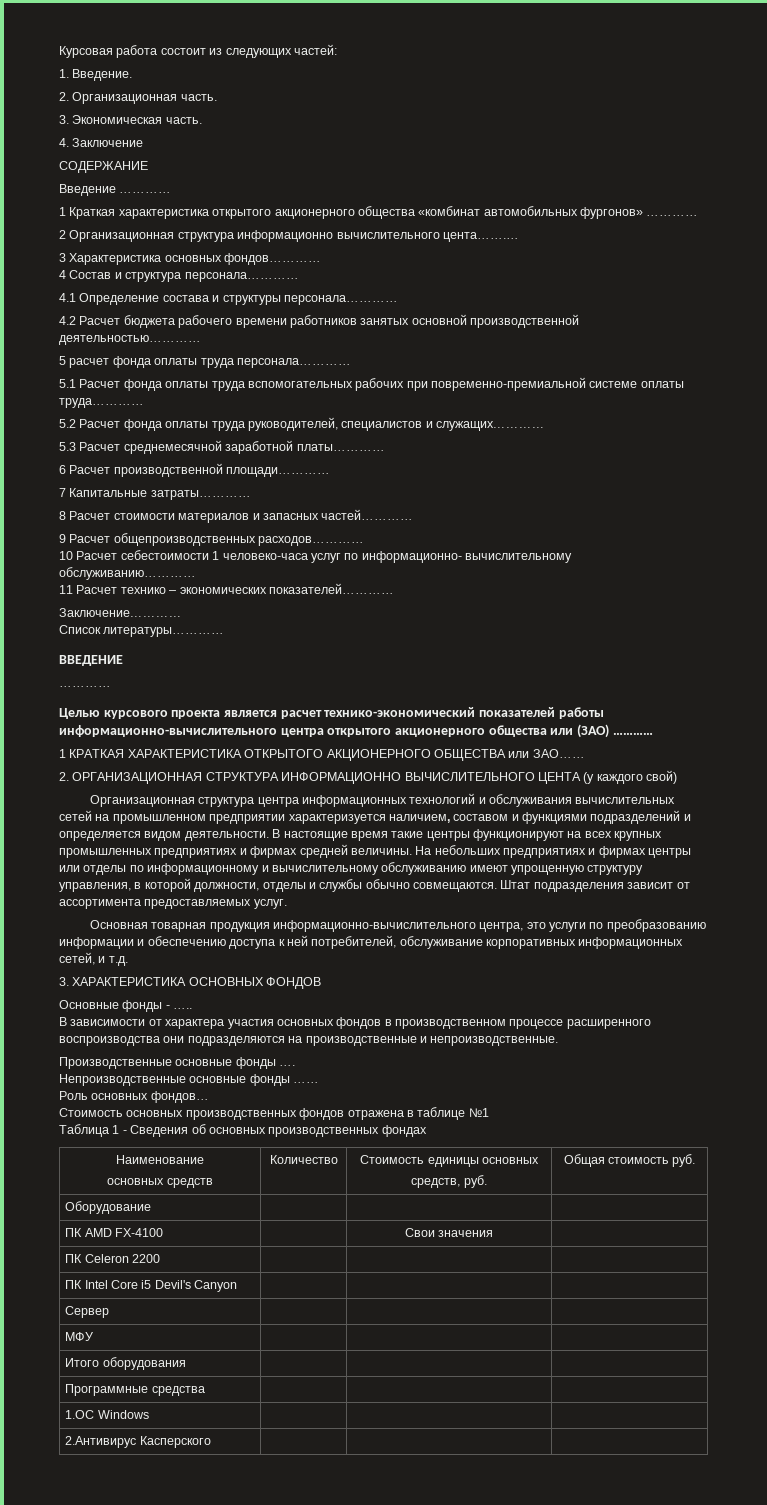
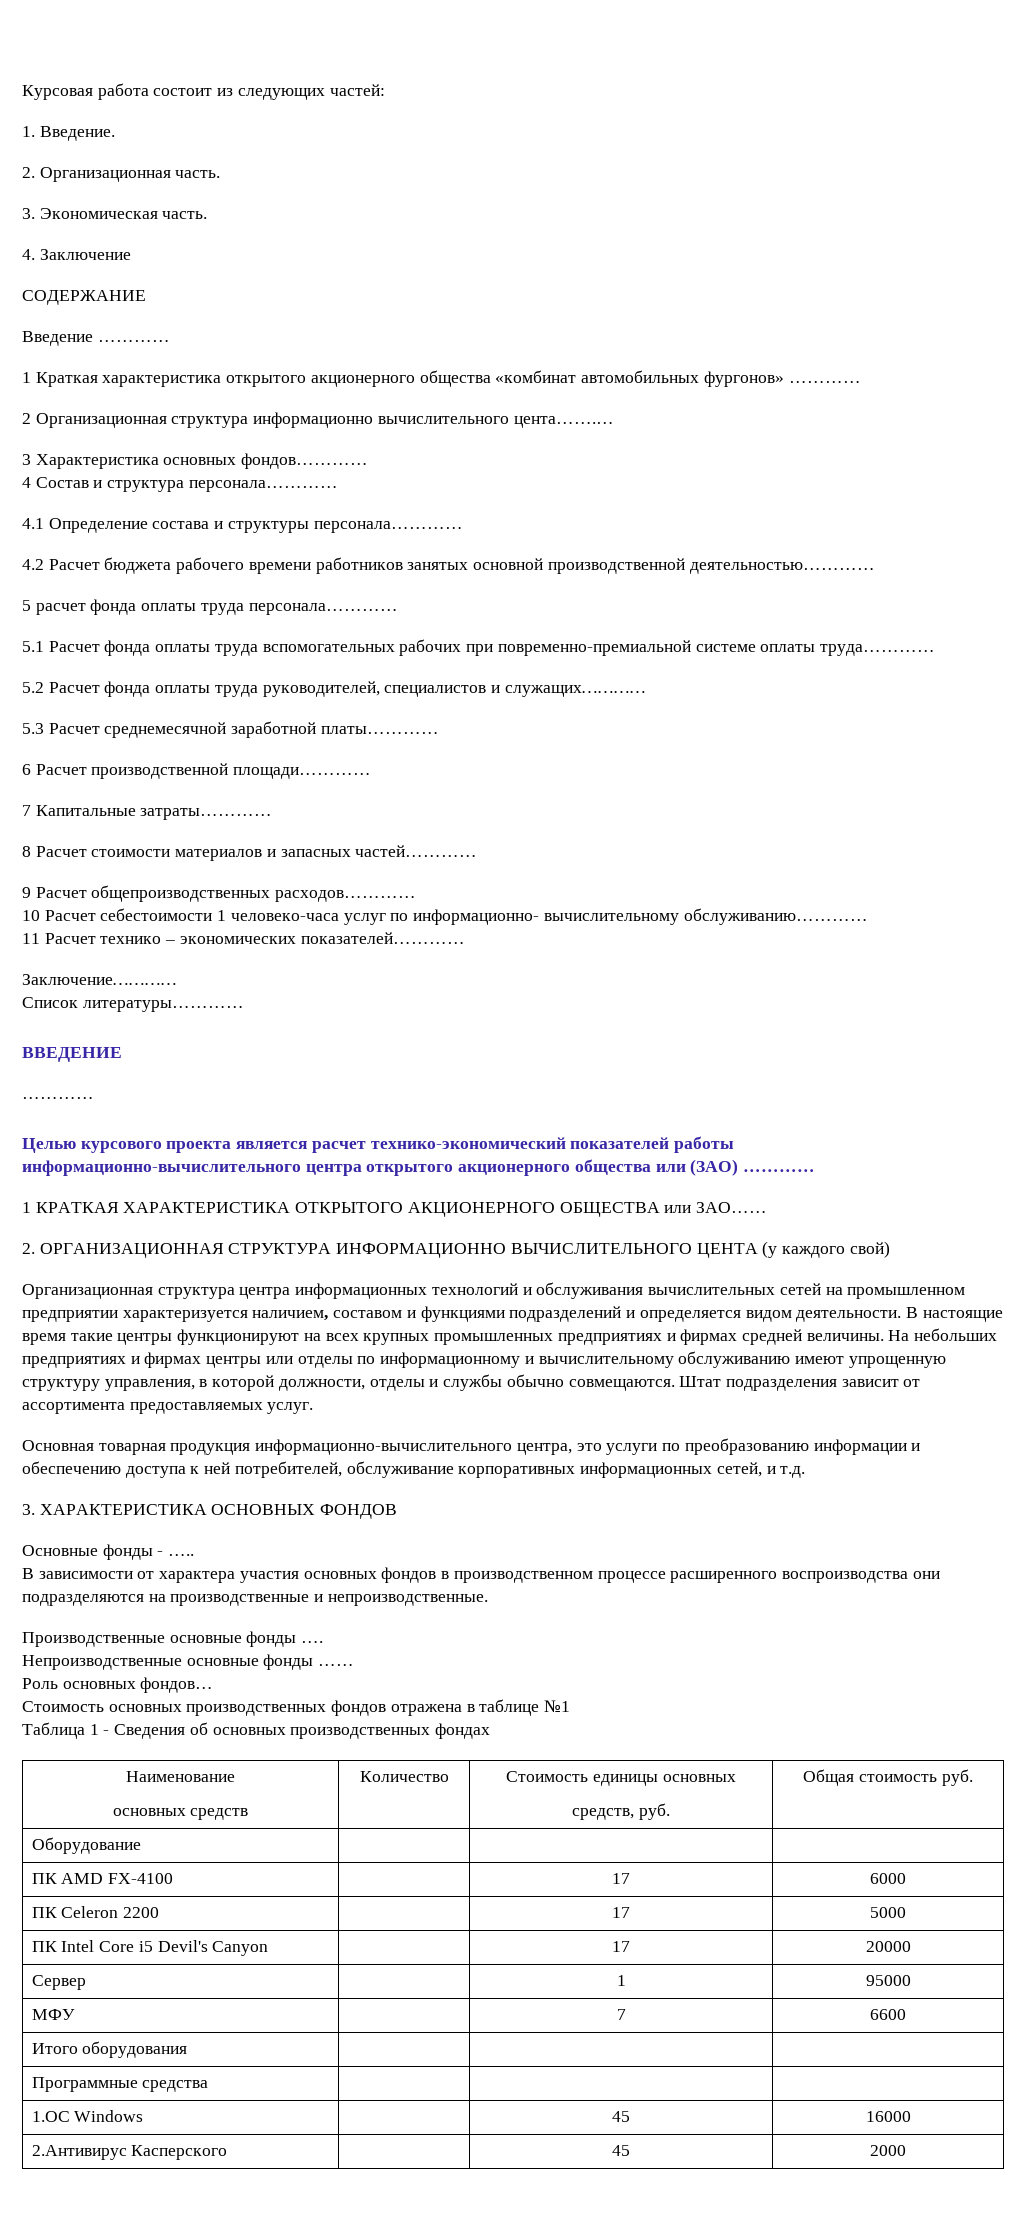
- ПК AMD FX-4100 | | Свои значения |
+ ПК AMD FX-4100 | | 17 | 6000
- ПК Celeron 2200 | | |
+ ПК Celeron 2200 | | 17 | 5000
- ПК Intel Core i5 Devil's Canyon | | |
+ ПК Intel Core i5 Devil's Canyon | | 17 | 20000
- Сервер | | |
+ Сервер | | 1 | 95000
- МФУ | | |
+ МФУ | | 7 | 6600
- 1.ОС Windows | | |
+ 1.ОС Windows | | 45 | 16000
- 2.Антивирус Касперского | | |
+ 2.Антивирус Касперского | | 45 | 2000

